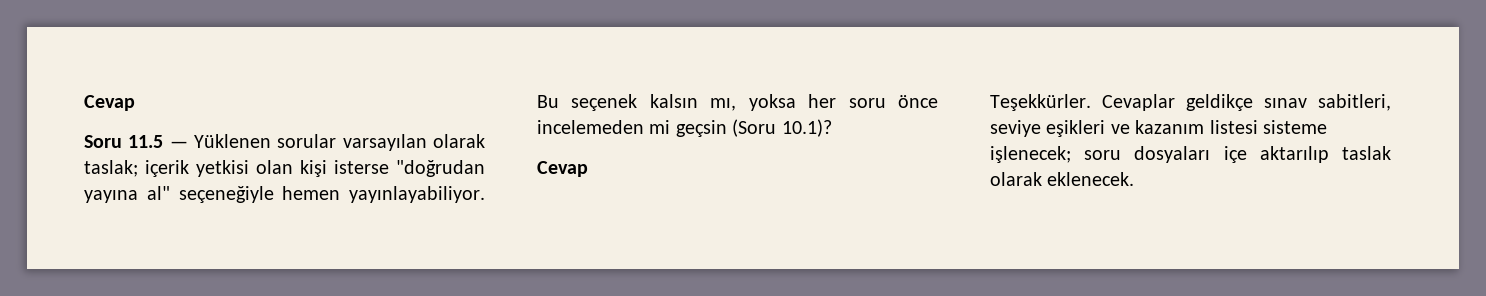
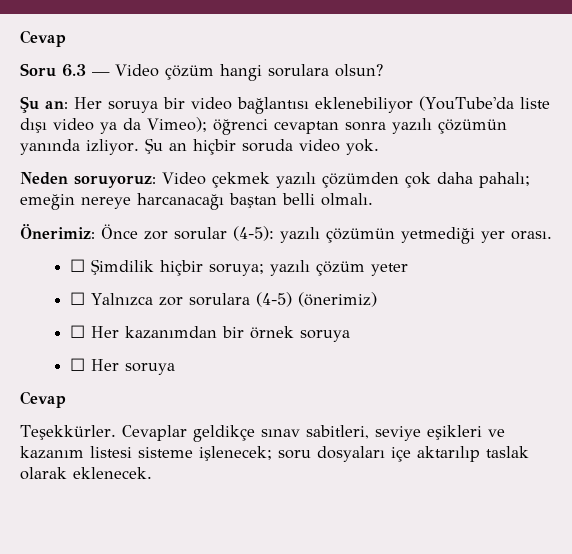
- Soru 11.5 — Yüklenen sorular varsayılan olarak taslak; içerik yetkisi olan kişi isterse "doğrudan yayına al" seçeneğiyle hemen yayınlayabiliyor. Bu seçenek kalsın mı, yoksa her soru önce incelemeden mi geçsin (Soru 10.1)?
+ Soru 6.3 — Video çözüm hangi sorulara olsun?
+ Şu an: Her soruya bir video bağlantısı eklenebiliyor (YouTube'da liste dışı video ya da Vimeo); öğrenci cevaptan sonra yazılı çözümün yanında izliyor. Şu an hiçbir soruda video yok.
+ Neden soruyoruz: Video çekmek yazılı çözümden çok daha pahalı; emeğin nereye harcanacağı baştan belli olmalı.
+ Önerimiz: Önce zor sorular (4-5): yazılı çözümün yetmediği yer orası.
+ ☐ Şimdilik hiçbir soruya; yazılı çözüm yeter
+ ☐ Yalnızca zor sorulara (4-5) (önerimiz)
+ ☐ Her kazanımdan bir örnek soruya
+ ☐ Her soruya

